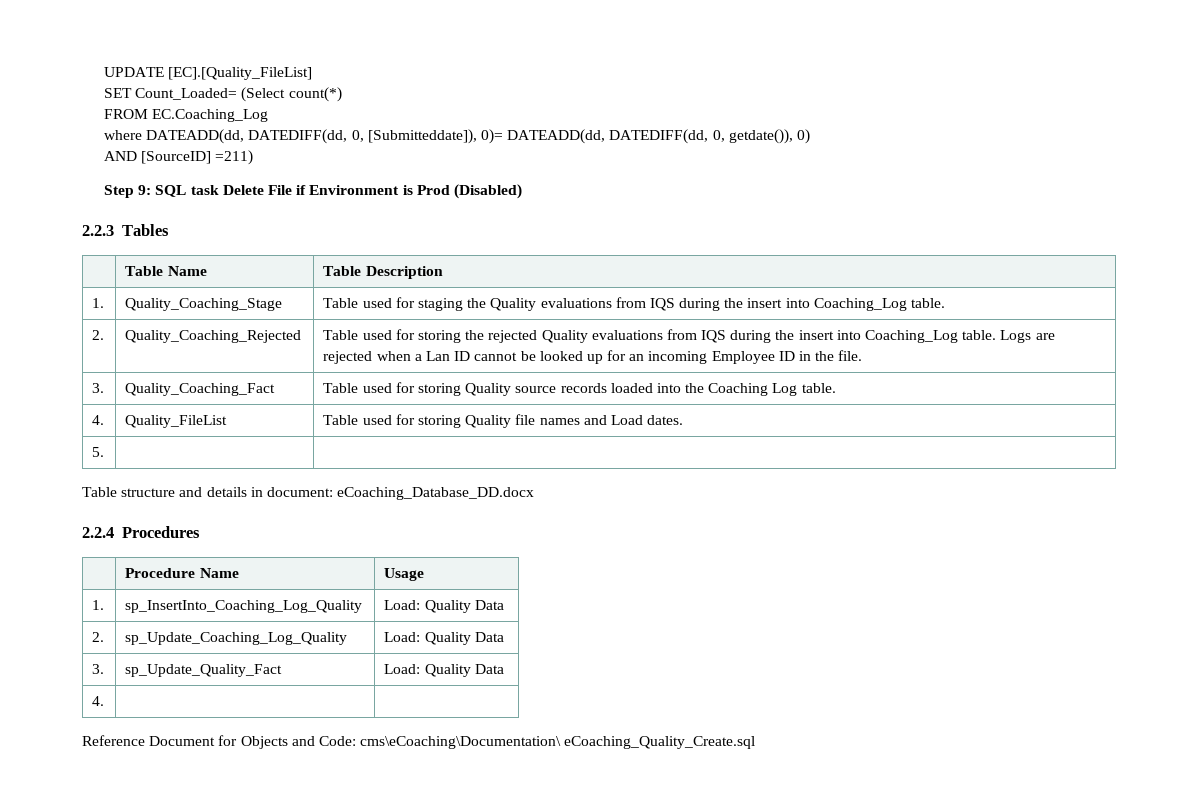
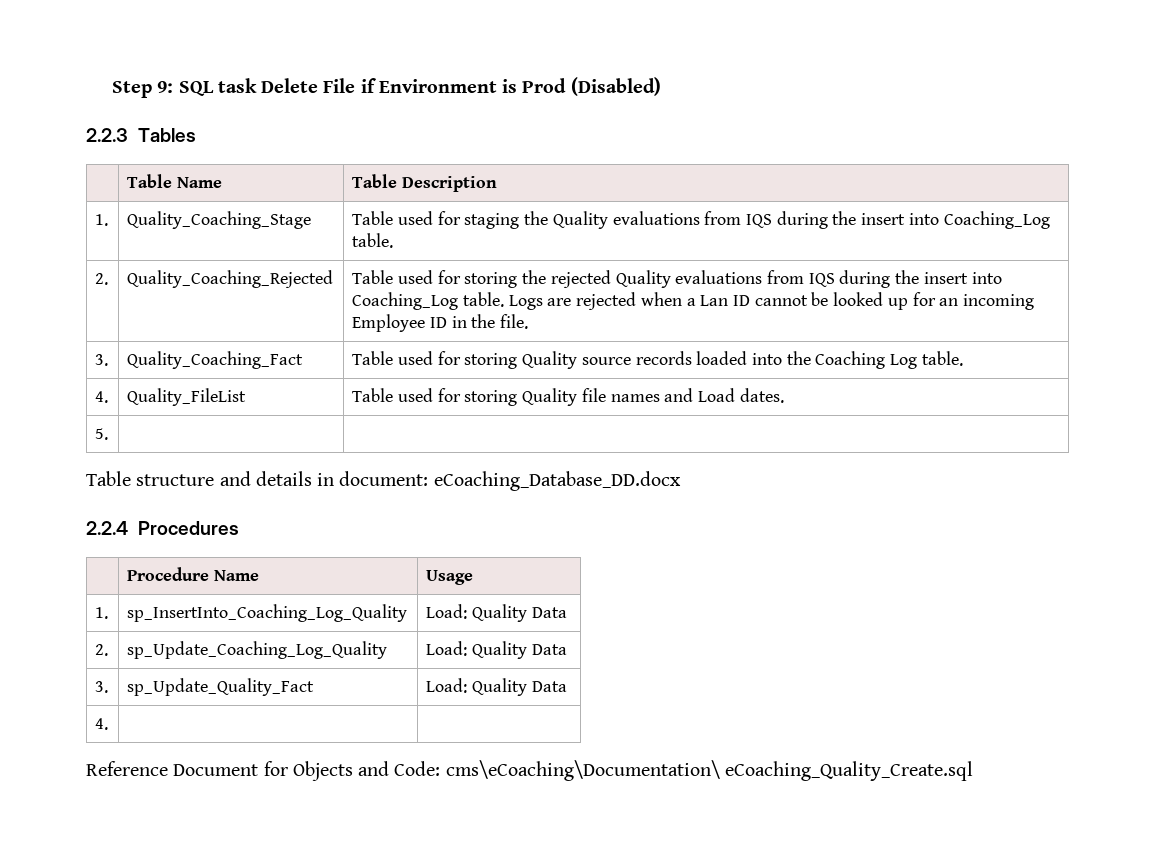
- UPDATE [EC].[Quality_FileList]
- SET Count_Loaded= (Select count(*)
- FROM EC.Coaching_Log
- where DATEADD(dd, DATEDIFF(dd, 0, [Submitteddate]), 0)= DATEADD(dd, DATEDIFF(dd, 0, getdate()), 0)
- AND [SourceID] =211)

